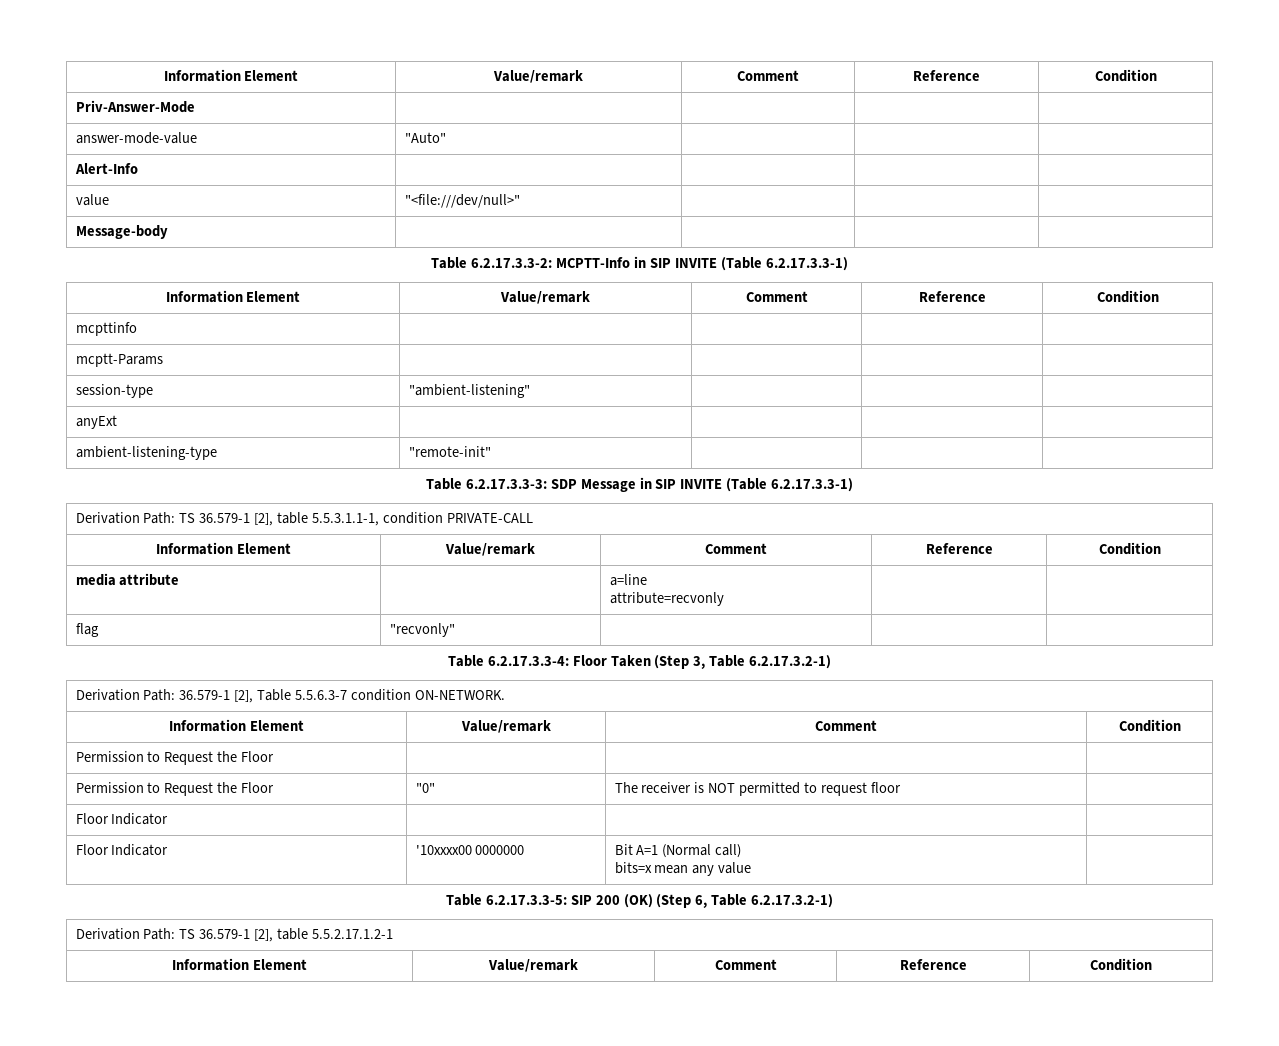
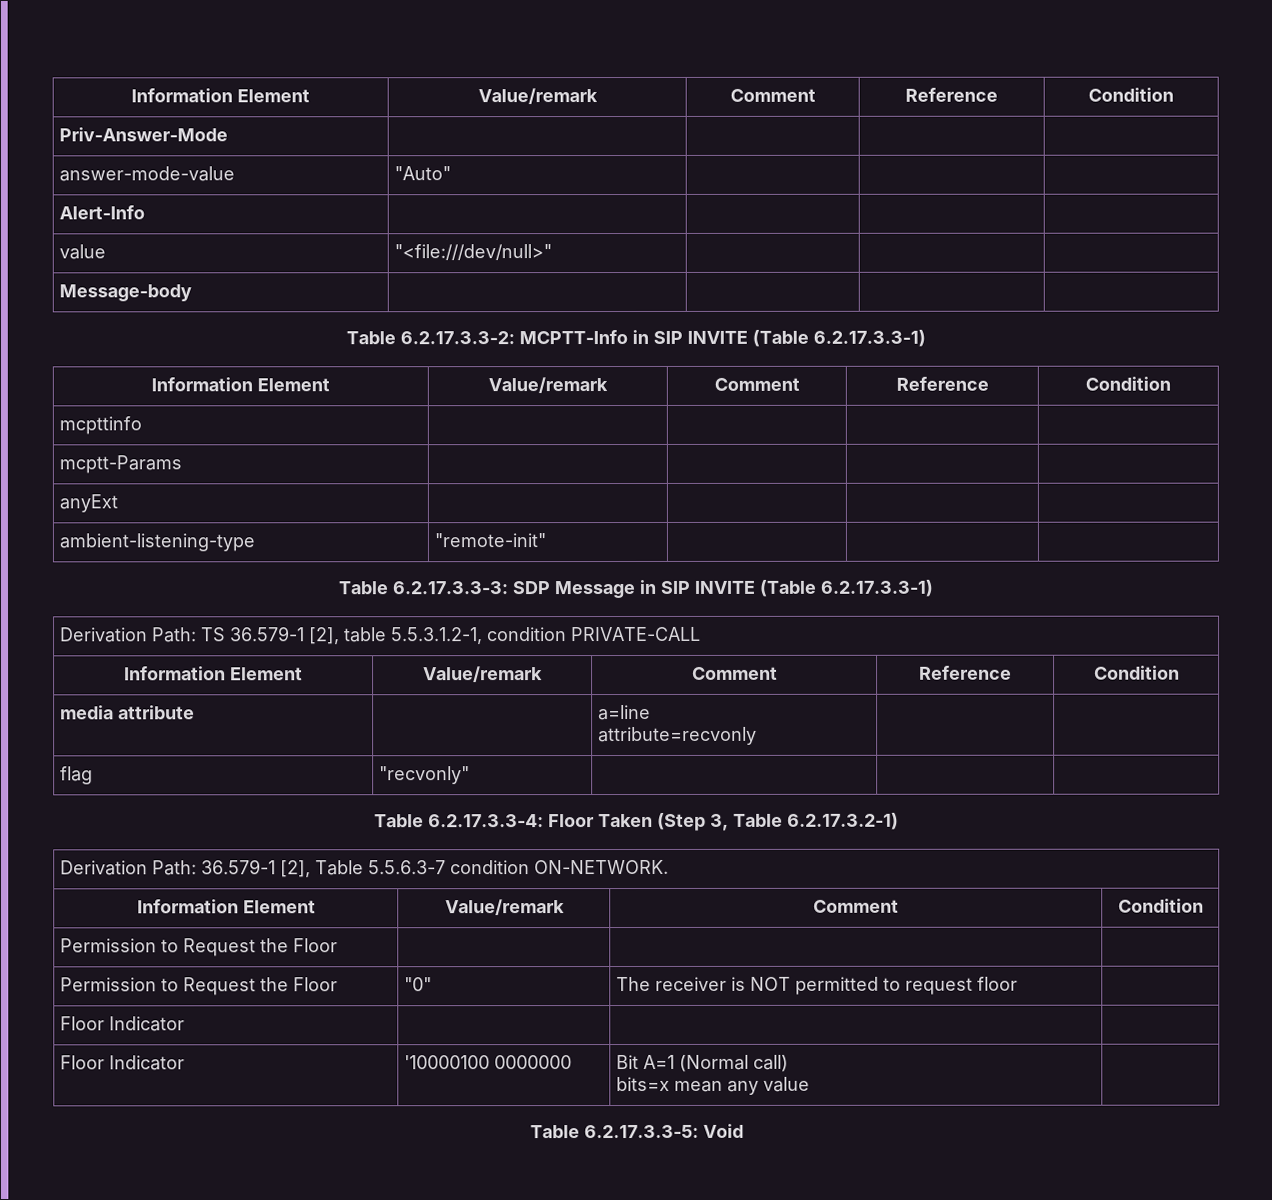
- session-type | "ambient-listening" | | |
- Derivation Path: TS 36.579-1 [2], table 5.5.3.1.1-1, condition PRIVATE-CALL
+ Derivation Path: TS 36.579-1 [2], table 5.5.3.1.2-1, condition PRIVATE-CALL
- Floor Indicator | '10xxxx00 0000000 | Bit A=1 (Normal call)
+ Floor Indicator | '10000100 0000000 | Bit A=1 (Normal call)
- Table 6.2.17.3.3-5: SIP 200 (OK) (Step 6, Table 6.2.17.3.2-1)
- Derivation Path: TS 36.579-1 [2], table 5.5.2.17.1.2-1
- Information Element | Value/remark | Comment | Reference | Condition
+ Table 6.2.17.3.3-5: Void

